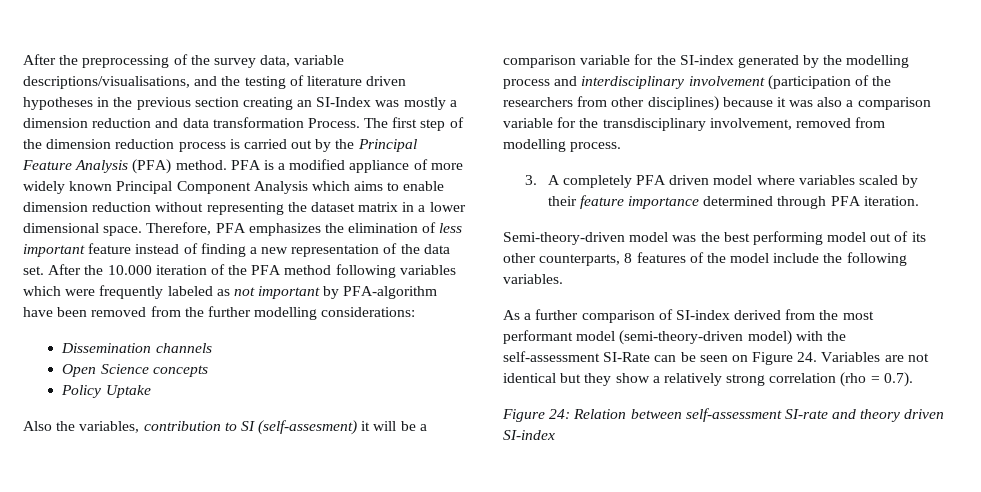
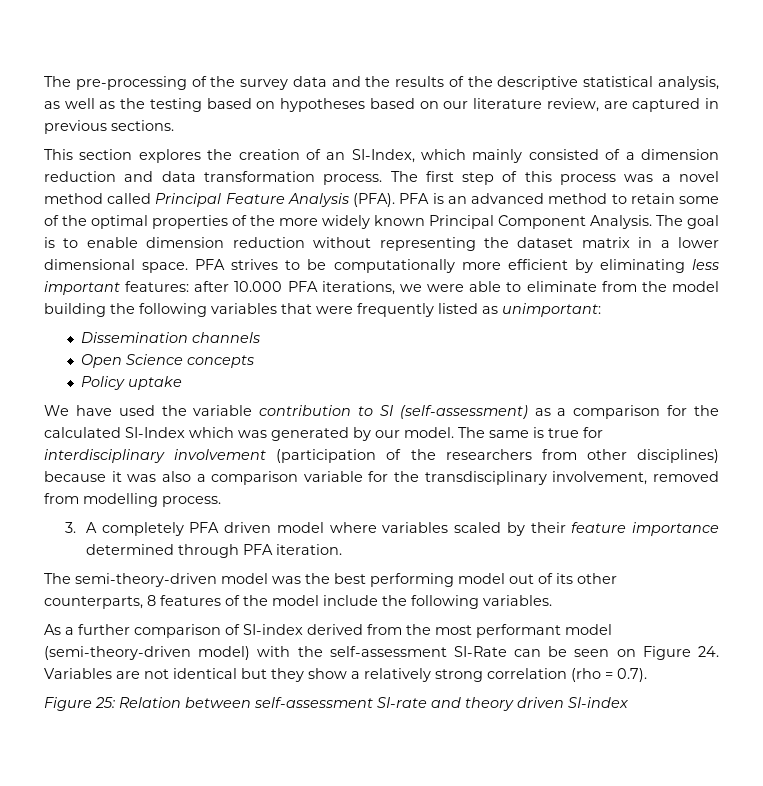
- After the preprocessing of the survey data, variable descriptions/visualisations, and the testing of literature driven hypotheses in the previous section creating an SI-Index was mostly a dimension reduction and data transformation Process.
+ The pre-processing of the survey data and the results of the descriptive statistical analysis, as well as the testing based on hypotheses based on our literature review, are captured in previous sections.
+ This section explores the creation of an SI-Index, which mainly consisted of a dimension reduction and data transformation process.
- The first step of the dimension reduction process is carried out by the Principal Feature Analysis (PFA) method. PFA is a modified appliance of more widely known Principal Component Analysis which aims to enable dimension reduction without representing the dataset matrix in a lower dimensional space.
+ The first step of this process was a novel method called Principal Feature Analysis (PFA). PFA is an advanced method to retain some of the optimal properties of the more widely known Principal Component Analysis. The goal is to enable dimension reduction without representing the dataset matrix in a lower dimensional space.
- Therefore, PFA emphasizes the elimination of less important feature instead of finding a new representation of the data set. After the 10.000 iteration of the PFA method following variables which were frequently labeled as not important by PFA-algorithm have been removed from the further modelling considerations:
+ PFA strives to be computationally more efficient by eliminating less important features: after 10.000 PFA iterations, we were able to eliminate from the model building the following variables that were frequently listed as unimportant:
- Policy Uptake
- Also the variables, contribution to SI (self-assesment) it will be a comparison variable for the SI-index generated by the modelling process and interdisciplinary involvement (participation of the researchers from other disciplines) because it was also a comparison variable for the transdisciplinary involvement, removed from modelling process.
+ Policy uptake
+ We have used the variable contribution to SI (self-assessment) as a comparison for the calculated SI-Index which was generated by our model. The same is true for interdisciplinary involvement (participation of the researchers from other disciplines) because it was also a comparison variable for the transdisciplinary involvement, removed from modelling process.
- Semi-theory-driven model was the best performing model out of its other counterparts, 8 features of the model include the following variables.
+ The semi-theory-driven model was the best performing model out of its other counterparts, 8 features of the model include the following variables.
- Figure 24: Relation between self-assessment SI-rate and theory driven SI-index
+ Figure 25: Relation between self-assessment SI-rate and theory driven SI-index

